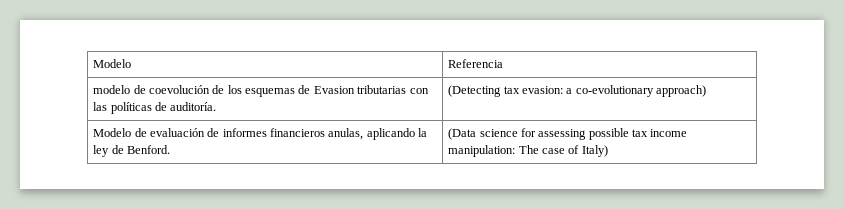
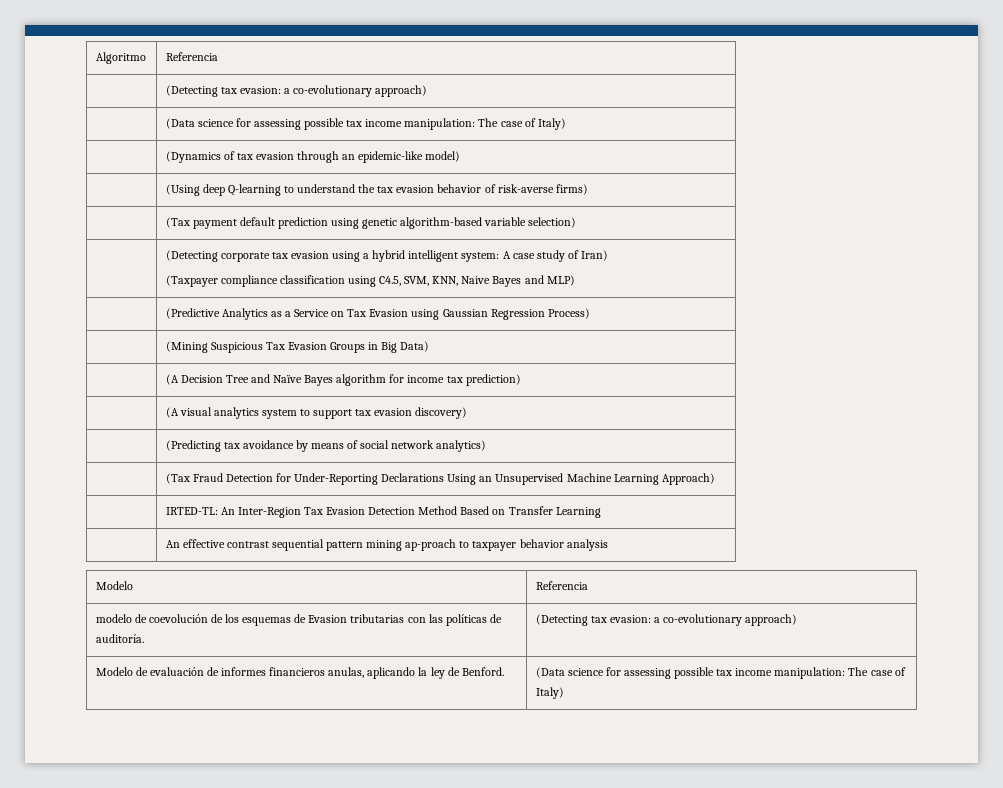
+ Algoritmo | Referencia
+ | (Detecting tax evasion: a co-evolutionary approach)
+ | (Data science for assessing possible tax income manipulation: The case of Italy)
+ | (Dynamics of tax evasion through an epidemic-like model)
+ | (Using deep Q-learning to understand the tax evasion behavior of risk-averse firms)
+ | (Tax payment default prediction using genetic algorithm-based variable selection)
+ | (Detecting corporate tax evasion using a hybrid intelligent system: A case study of Iran)
+ (Taxpayer compliance classification using C4.5, SVM, KNN, Naive Bayes and MLP)
+ | (Predictive Analytics as a Service on Tax Evasion using Gaussian Regression Process)
+ | (Mining Suspicious Tax Evasion Groups in Big Data)
+ | (A Decision Tree and Naïve Bayes algorithm for income tax prediction)
+ | (A visual analytics system to support tax evasion discovery)
+ | (Predicting tax avoidance by means of social network analytics)
+ | (Tax Fraud Detection for Under-Reporting Declarations Using an Unsupervised Machine Learning Approach)
+ | IRTED-TL: An Inter-Region Tax Evasion Detection Method Based on Transfer Learning
+ | An effective contrast sequential pattern mining ap-proach to taxpayer behavior analysis

